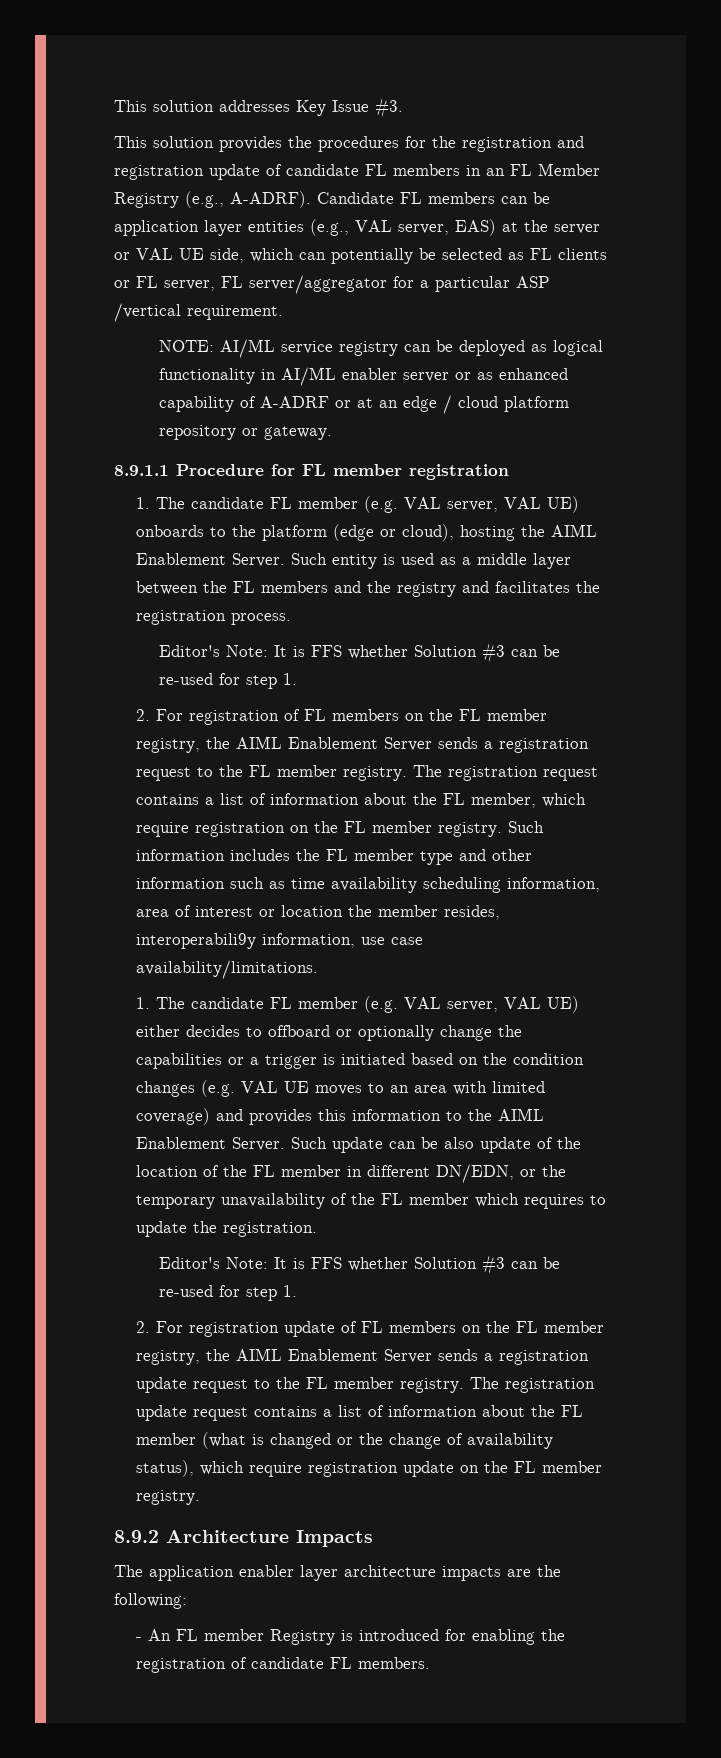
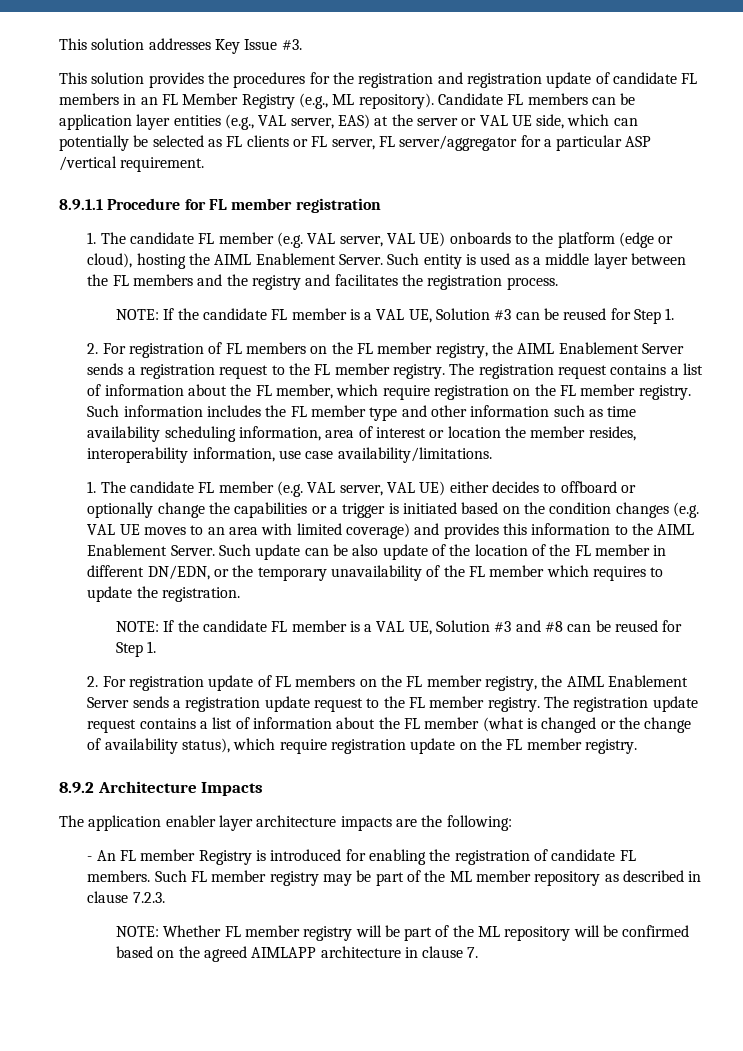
- This solution provides the procedures for the registration and registration update of candidate FL members in an FL Member Registry (e.g., A-ADRF).
+ This solution provides the procedures for the registration and registration update of candidate FL members in an FL Member Registry (e.g., ML repository).
- NOTE: AI/ML service registry can be deployed as logical functionality in AI/ML enabler server or as enhanced capability of A-ADRF or at an edge / cloud platform repository or gateway.
  Such entity is used as a middle layer between the FL members and the registry and facilitates the registration process.
- Editor's Note: It is FFS whether Solution #3 can be re-used for step 1.
+ NOTE: If the candidate FL member is a VAL UE, Solution #3 can be reused for Step 1.
- Such information includes the FL member type and other information such as time availability scheduling information, area of interest or location the member resides, interoperabili9y information, use case availability/limitations.
+ Such information includes the FL member type and other information such as time availability scheduling information, area of interest or location the member resides, interoperability information, use case availability/limitations.
  Such update can be also update of the location of the FL member in different DN/EDN, or the temporary unavailability of the FL member which requires to update the registration.
- Editor's Note: It is FFS whether Solution #3 can be re-used for step 1.
+ NOTE: If the candidate FL member is a VAL UE, Solution #3 and #8 can be reused for Step 1.
+ Such FL member registry may be part of the ML member repository as described in clause 7.2.3.
+ NOTE: Whether FL member registry will be part of the ML repository will be confirmed based on the agreed AIMLAPP architecture in clause 7.

